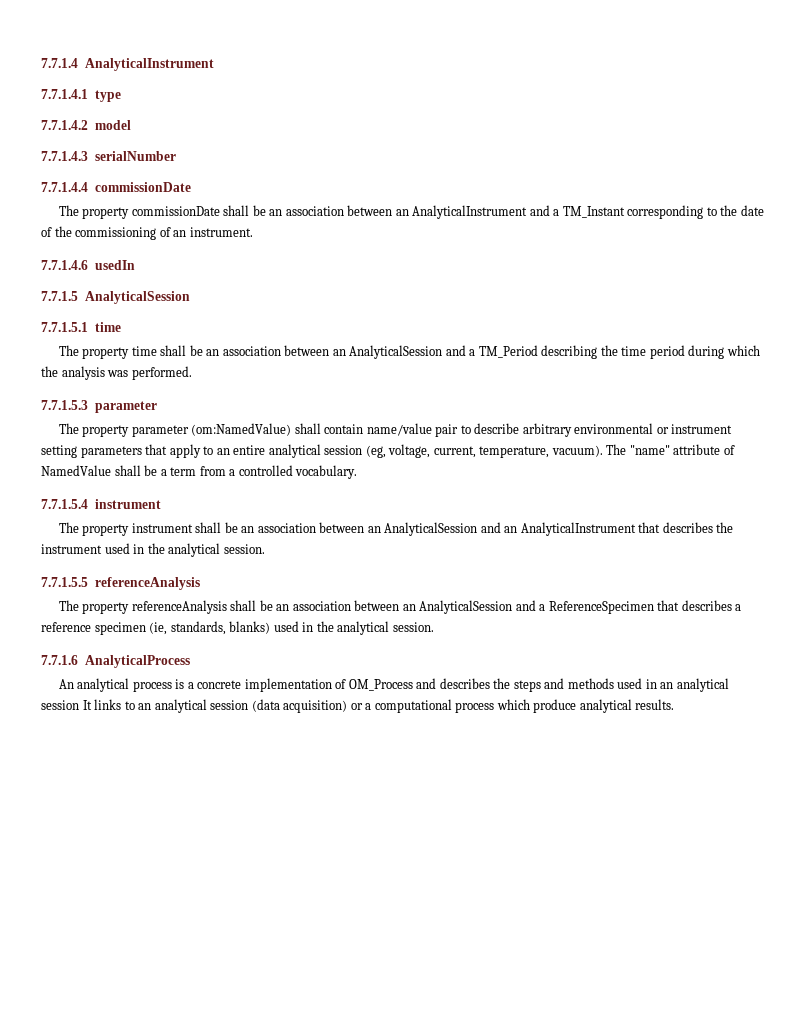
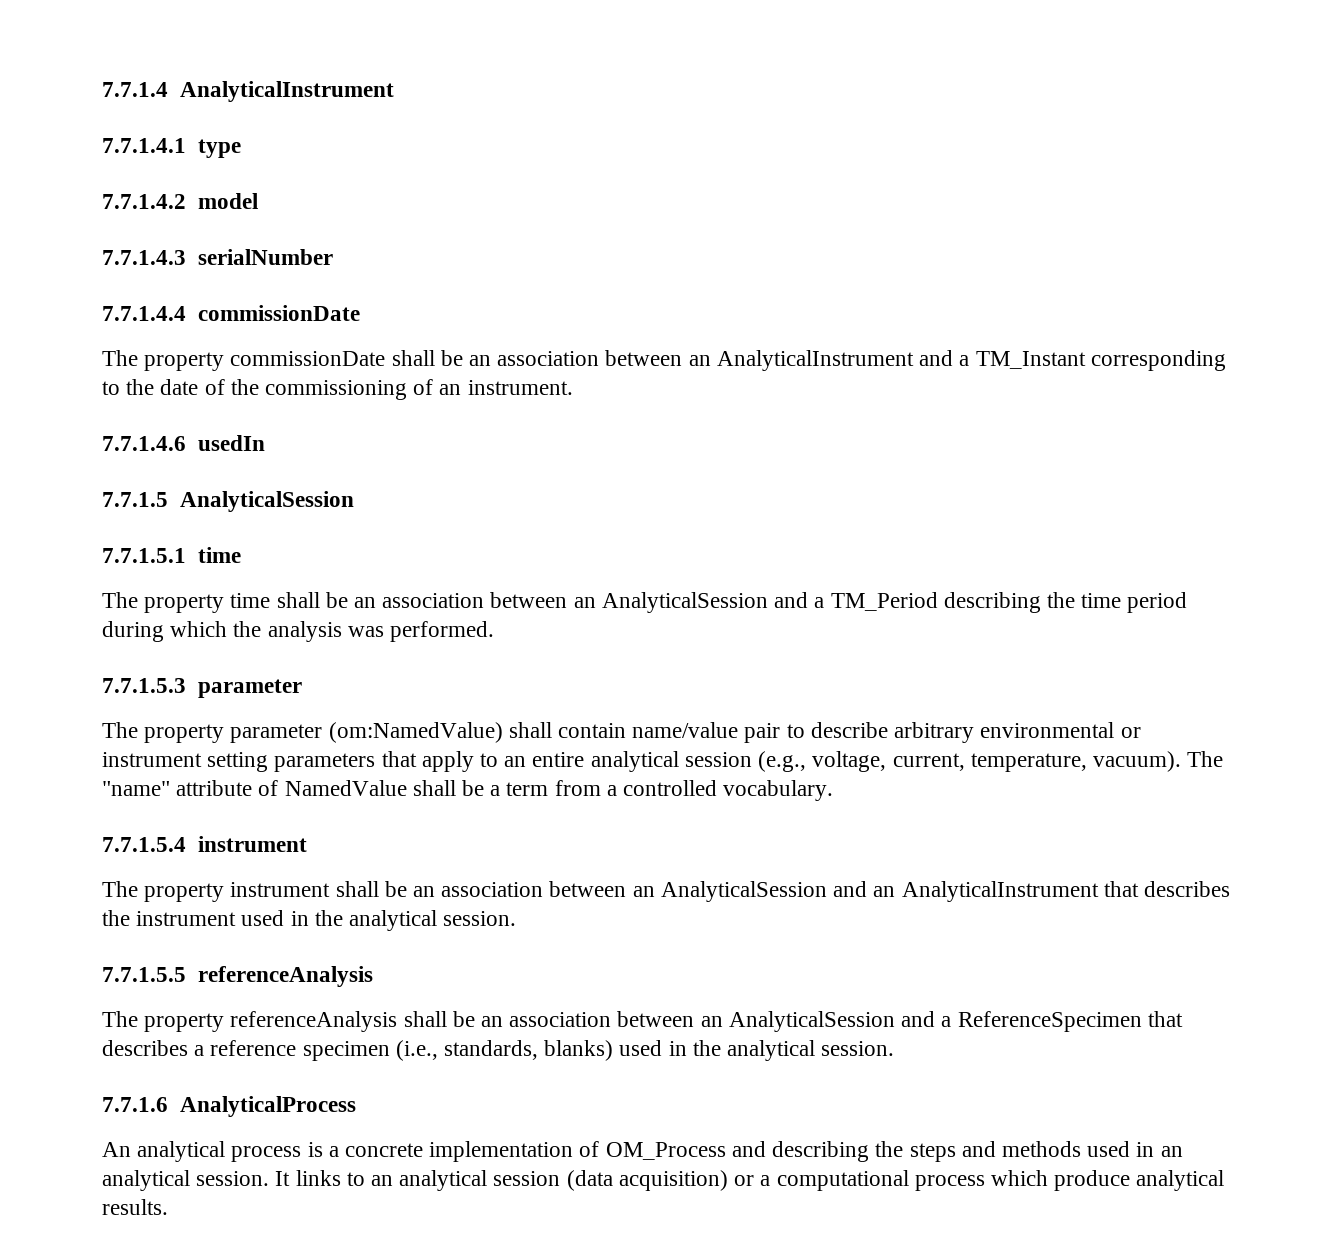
- The property parameter (om:NamedValue) shall contain name/value pair to describe arbitrary environmental or instrument setting parameters that apply to an entire analytical session (eg, voltage, current, temperature, vacuum).
+ The property parameter (om:NamedValue) shall contain name/value pair to describe arbitrary environmental or instrument setting parameters that apply to an entire analytical session (e.g., voltage, current, temperature, vacuum).
- The property referenceAnalysis shall be an association between an AnalyticalSession and a ReferenceSpecimen that describes a reference specimen (ie, standards, blanks) used in the analytical session.
+ The property referenceAnalysis shall be an association between an AnalyticalSession and a ReferenceSpecimen that describes a reference specimen (i.e., standards, blanks) used in the analytical session.
- An analytical process is a concrete implementation of OM_Process and describes the steps and methods used in an analytical session It links to an analytical session (data acquisition) or a computational process which produce analytical results.
+ An analytical process is a concrete implementation of OM_Process and describing the steps and methods used in an analytical session. It links to an analytical session (data acquisition) or a computational process which produce analytical results.

